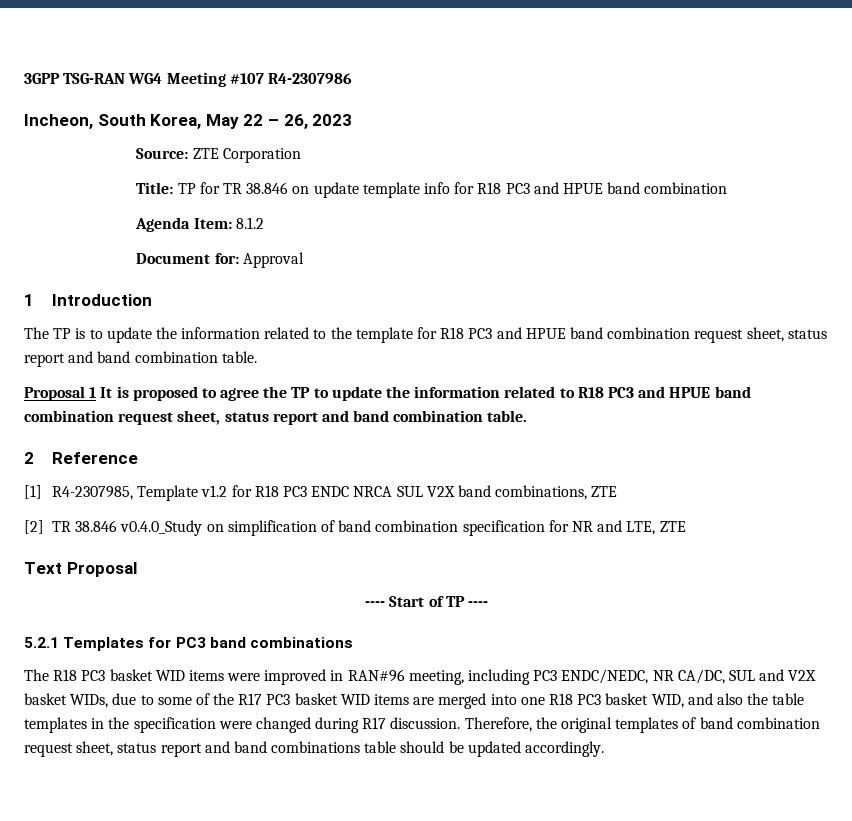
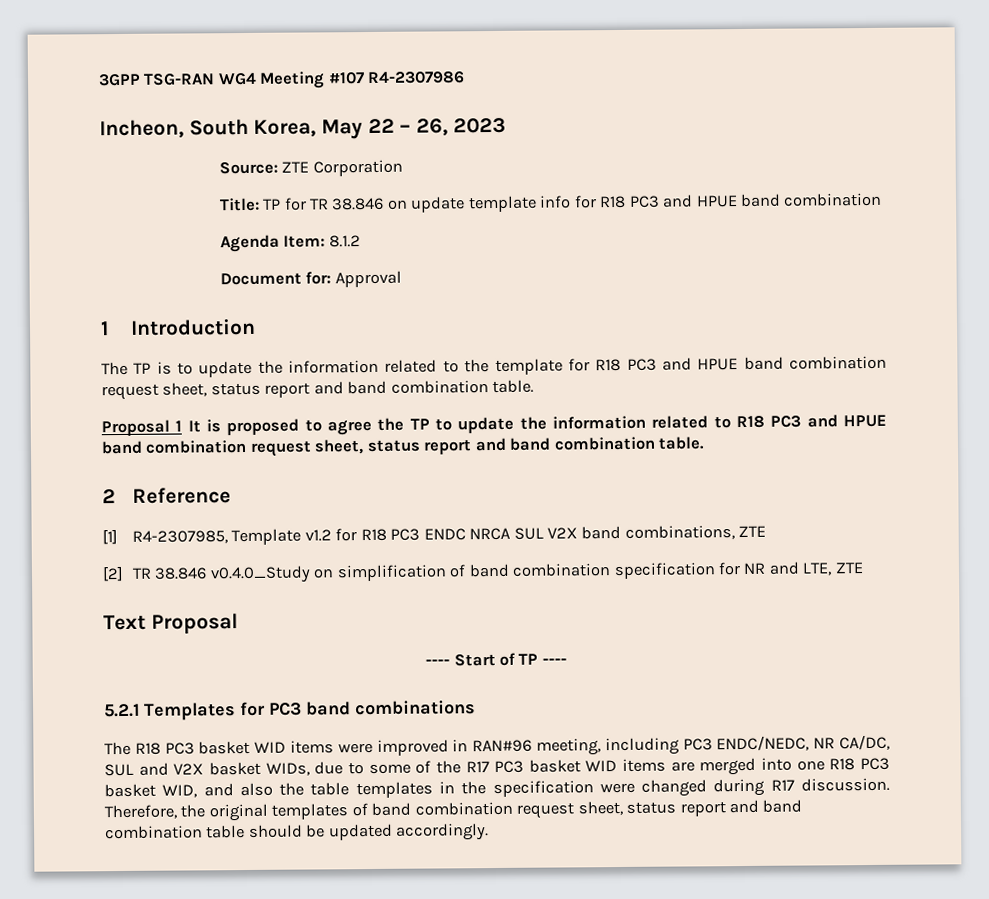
- Therefore, the original templates of band combination request sheet, status report and band combinations table should be updated accordingly.
+ Therefore, the original templates of band combination request sheet, status report and band combination table should be updated accordingly.

